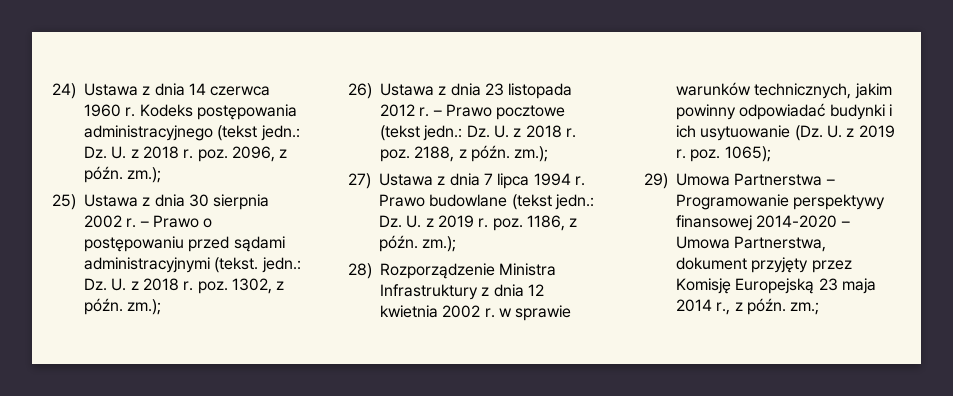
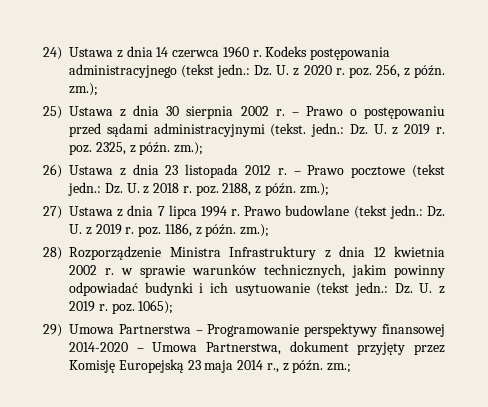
- Kodeks postępowania administracyjnego (tekst jedn.: Dz. U. z 2018 r. poz. 2096, z późn. zm.);
+ Kodeks postępowania administracyjnego (tekst jedn.: Dz. U. z 2020 r. poz. 256, z późn. zm.);
- – Prawo o postępowaniu przed sądami administracyjnymi (tekst. jedn.: Dz. U. z 2018 r. poz. 1302, z późn. zm.);
+ – Prawo o postępowaniu przed sądami administracyjnymi (tekst. jedn.: Dz. U. z 2019 r. poz. 2325, z późn. zm.);
- 28) Rozporządzenie Ministra Infrastruktury z dnia 12 kwietnia 2002 r. w sprawie warunków technicznych, jakim powinny odpowiadać budynki i ich usytuowanie (Dz. U. z 2019 r. poz. 1065);
+ 28) Rozporządzenie Ministra Infrastruktury z dnia 12 kwietnia 2002 r. w sprawie warunków technicznych, jakim powinny odpowiadać budynki i ich usytuowanie (tekst jedn.: Dz. U. z 2019 r. poz. 1065);

